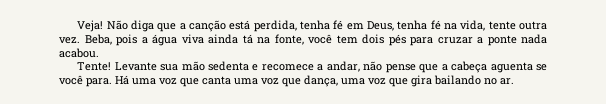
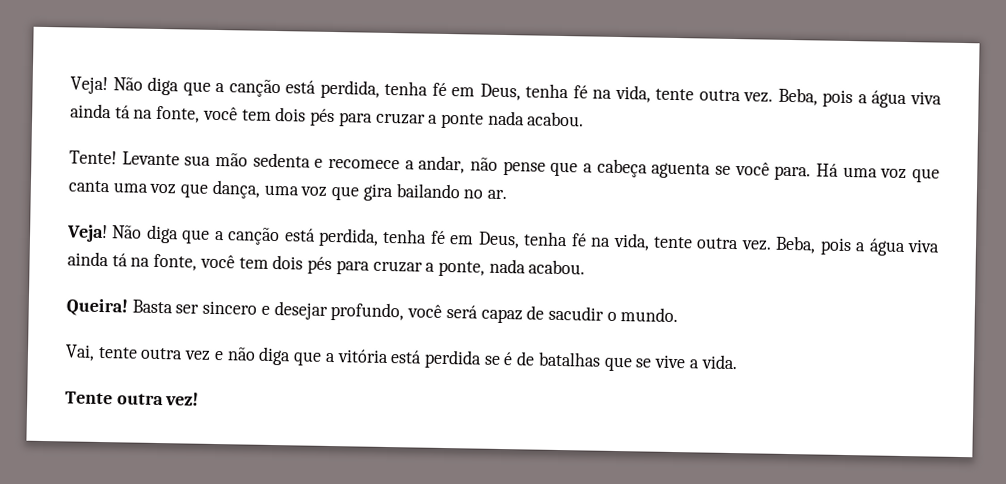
+ Veja! Não diga que a canção está perdida, tenha fé em Deus, tenha fé na vida, tente outra vez. Beba, pois a água viva ainda tá na fonte, você tem dois pés para cruzar a ponte, nada acabou.
+ Queira! Basta ser sincero e desejar profundo, você será capaz de sacudir o mundo.
+ Vai, tente outra vez e não diga que a vitória está perdida se é de batalhas que se vive a vida.
+ Tente outra vez!

